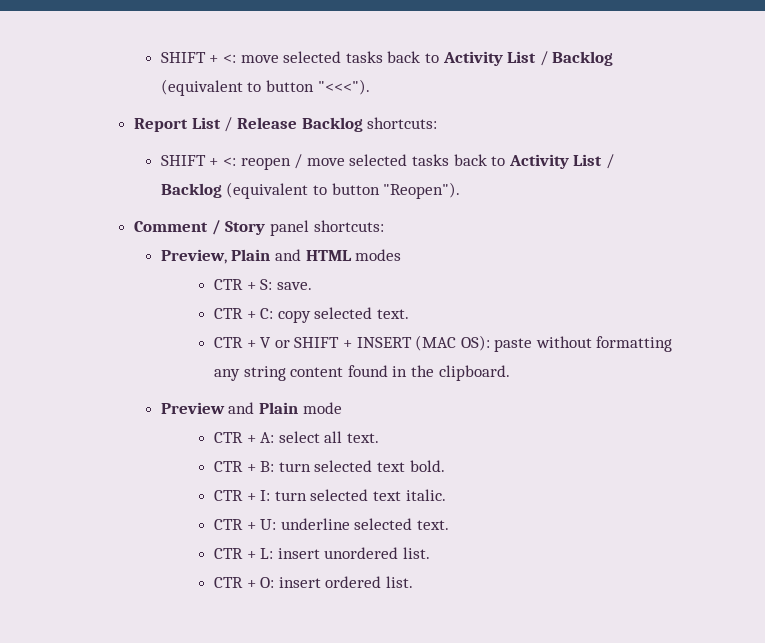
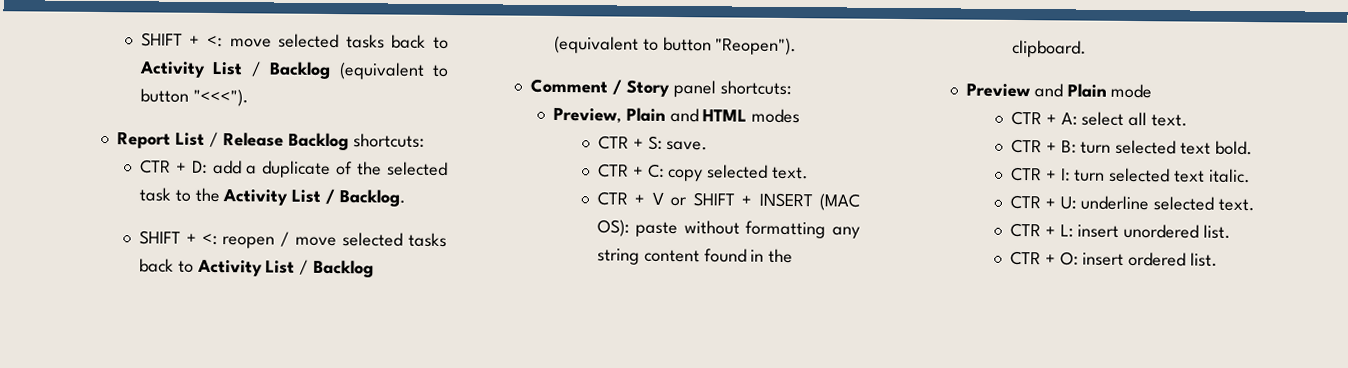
+ CTR + D: add a duplicate of the selected task to the Activity List / Backlog.

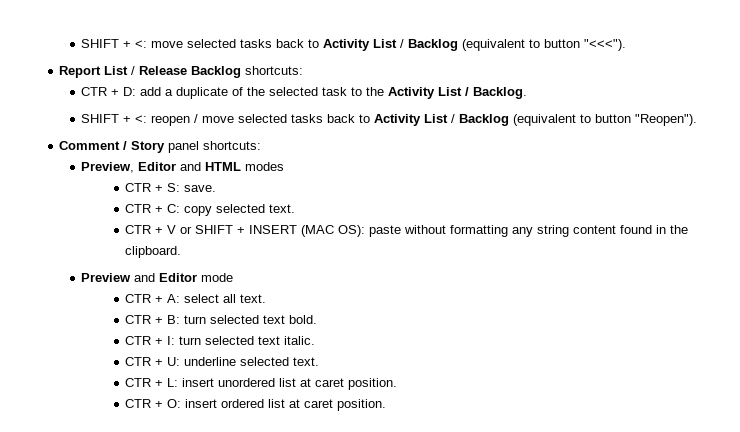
- Preview, Plain and HTML modes
+ Preview, Editor and HTML modes
- Preview and Plain mode
+ Preview and Editor mode
- CTR + L: insert unordered list.
+ CTR + L: insert unordered list at caret position.
- CTR + O: insert ordered list.
+ CTR + O: insert ordered list at caret position.

